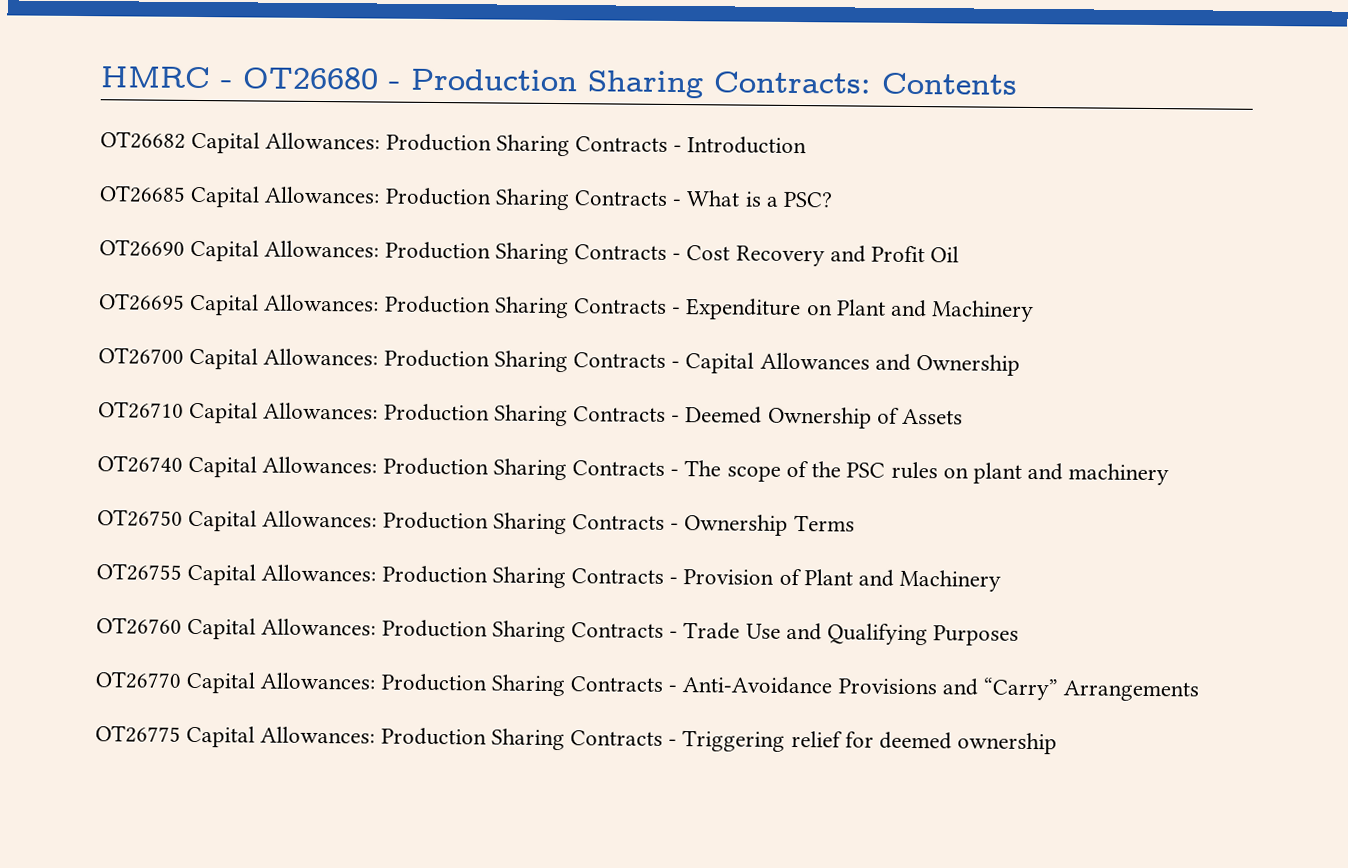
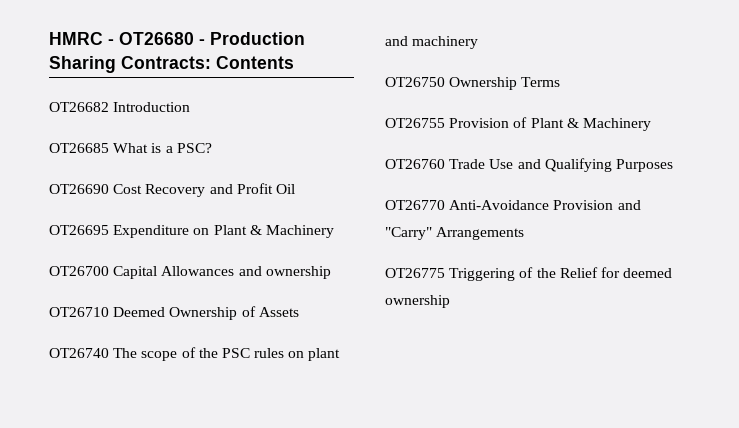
- OT26682 Capital Allowances: Production Sharing Contracts - Introduction
- OT26685 Capital Allowances: Production Sharing Contracts - What is a PSC?
+ OT26682 Introduction
+ OT26685 What is a PSC?
- OT26690 Capital Allowances: Production Sharing Contracts - Cost Recovery and Profit Oil
+ OT26690 Cost Recovery and Profit Oil
- OT26695 Capital Allowances: Production Sharing Contracts - Expenditure on Plant and Machinery
+ OT26695 Expenditure on Plant & Machinery
- OT26700 Capital Allowances: Production Sharing Contracts - Capital Allowances and Ownership
+ OT26700 Capital Allowances and ownership
- OT26710 Capital Allowances: Production Sharing Contracts - Deemed Ownership of Assets
+ OT26710 Deemed Ownership of Assets
- OT26740 Capital Allowances: Production Sharing Contracts - The scope of the PSC rules on plant and machinery
+ OT26740 The scope of the PSC rules on plant and machinery
- OT26750 Capital Allowances: Production Sharing Contracts - Ownership Terms
- OT26755 Capital Allowances: Production Sharing Contracts - Provision of Plant and Machinery
+ OT26750 Ownership Terms
+ OT26755 Provision of Plant & Machinery
- OT26760 Capital Allowances: Production Sharing Contracts - Trade Use and Qualifying Purposes
+ OT26760 Trade Use and Qualifying Purposes
- OT26770 Capital Allowances: Production Sharing Contracts - Anti-Avoidance Provisions and “Carry” Arrangements
- OT26775 Capital Allowances: Production Sharing Contracts - Triggering relief for deemed ownership
+ OT26770 Anti-Avoidance Provision and "Carry" Arrangements
+ OT26775 Triggering of the Relief for deemed ownership

